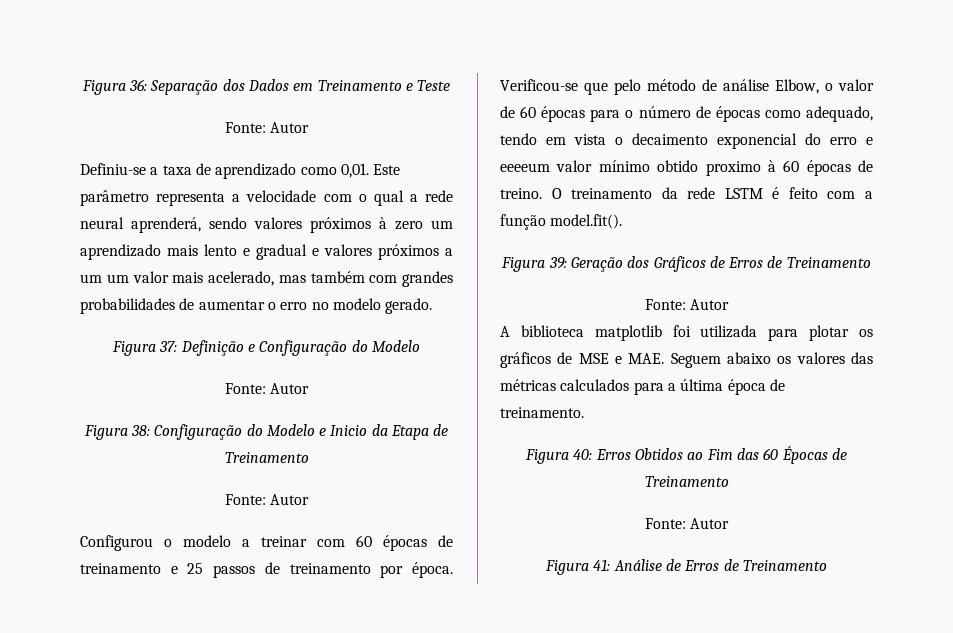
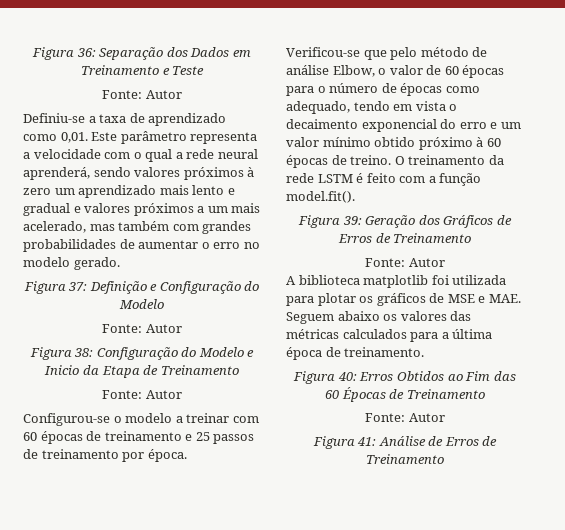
- Este parâmetro representa a velocidade com o qual a rede neural aprenderá, sendo valores próximos à zero um aprendizado mais lento e gradual e valores próximos a um um valor mais acelerado, mas também com grandes probabilidades de aumentar o erro no modelo gerado.
+ Este parâmetro representa a velocidade com o qual a rede neural aprenderá, sendo valores próximos à zero um aprendizado mais lento e gradual e valores próximos a um mais acelerado, mas também com grandes probabilidades de aumentar o erro no modelo gerado.
- Configurou o modelo a treinar com 60 épocas de treinamento e 25 passos de treinamento por época.
+ Configurou-se o modelo a treinar com 60 épocas de treinamento e 25 passos de treinamento por época.
- Verificou-se que pelo método de análise Elbow, o valor de 60 épocas para o número de épocas como adequado, tendo em vista o decaimento exponencial do erro e eeeeum valor mínimo obtido proximo à 60 épocas de treino.
+ Verificou-se que pelo método de análise Elbow, o valor de 60 épocas para o número de épocas como adequado, tendo em vista o decaimento exponencial do erro e um valor mínimo obtido próximo à 60 épocas de treino.

